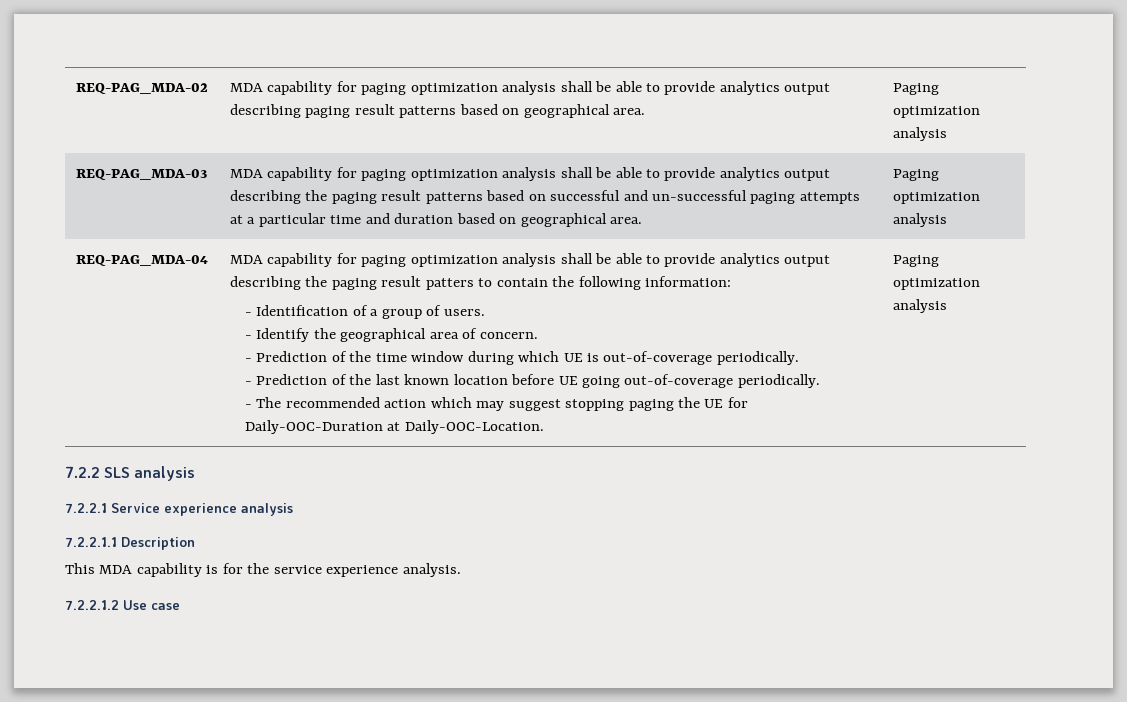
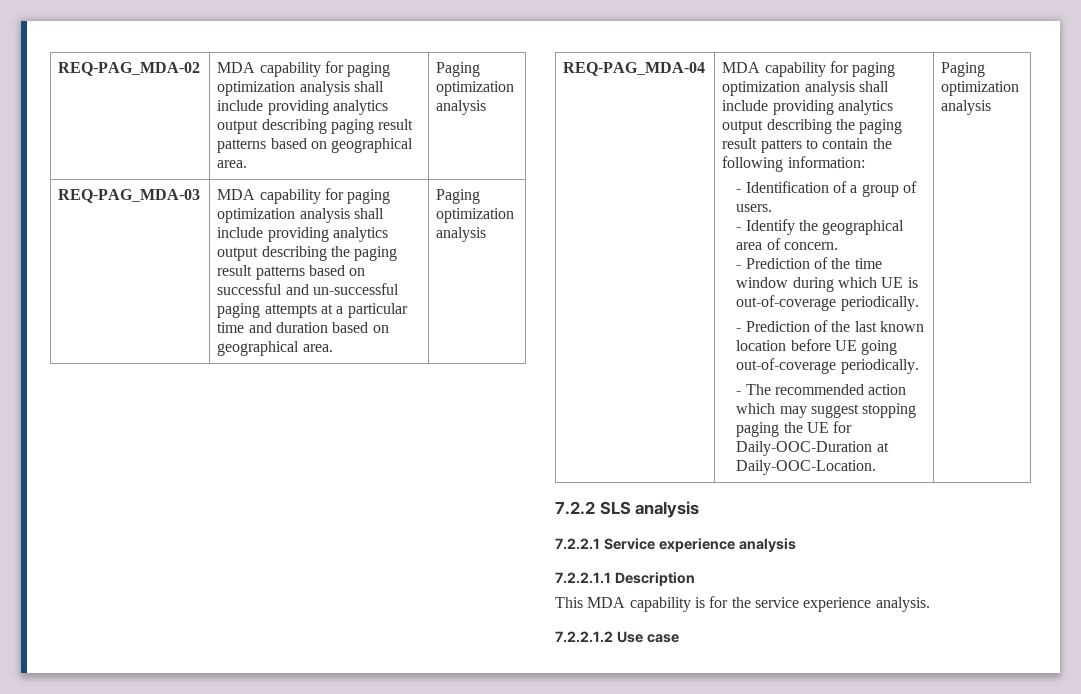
- REQ-PAG_MDA-02 | MDA capability for paging optimization analysis shall be able to provide analytics output describing paging result patterns based on geographical area. | Paging optimization analysis
+ REQ-PAG_MDA-02 | MDA capability for paging optimization analysis shall include providing analytics output describing paging result patterns based on geographical area. | Paging optimization analysis
- REQ-PAG_MDA-03 | MDA capability for paging optimization analysis shall be able to provide analytics output describing the paging result patterns based on successful and un-successful paging attempts at a particular time and duration based on geographical area. | Paging optimization analysis
+ REQ-PAG_MDA-03 | MDA capability for paging optimization analysis shall include providing analytics output describing the paging result patterns based on successful and un-successful paging attempts at a particular time and duration based on geographical area. | Paging optimization analysis
- MDA capability for paging optimization analysis shall be able to provide analytics output describing the paging result patters to contain the following information:
+ MDA capability for paging optimization analysis shall include providing analytics output describing the paging result patters to contain the following information:

